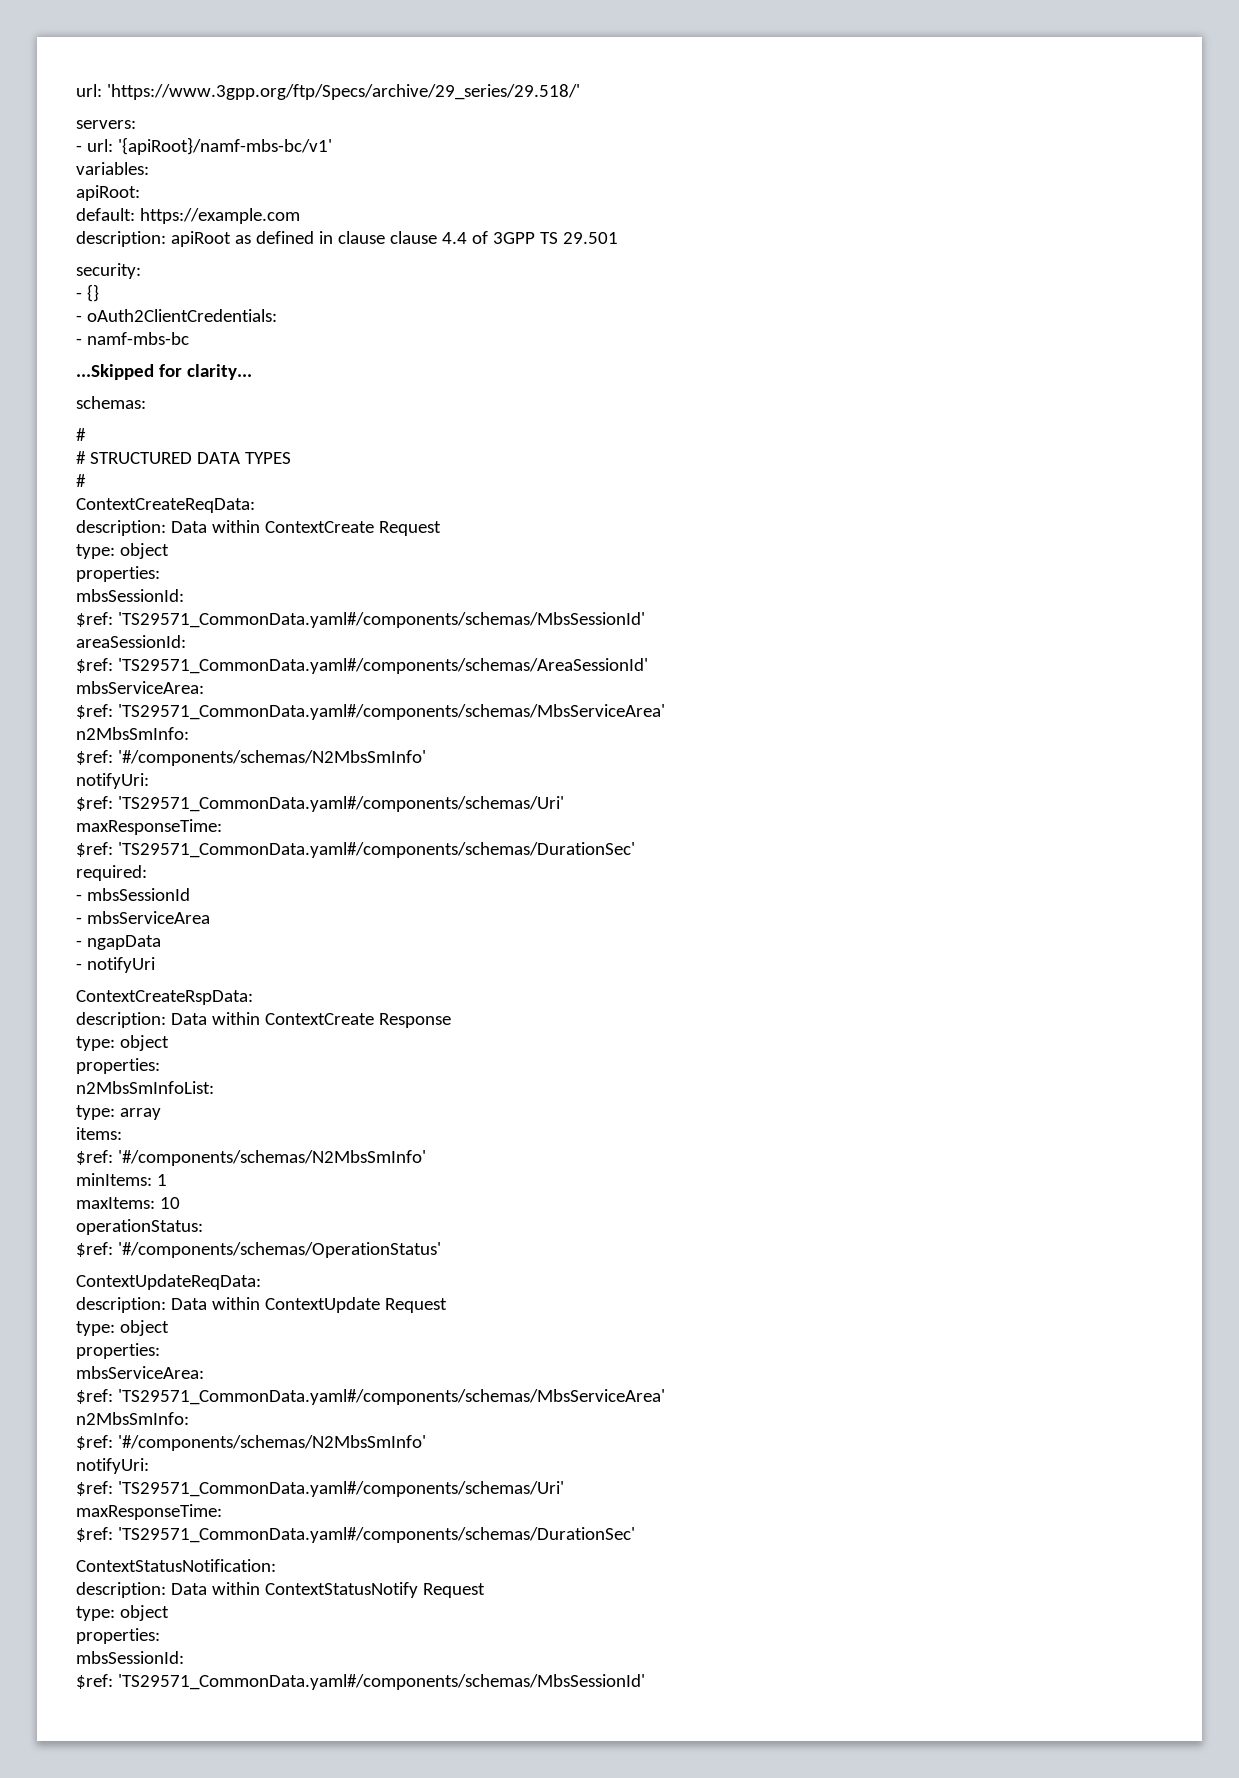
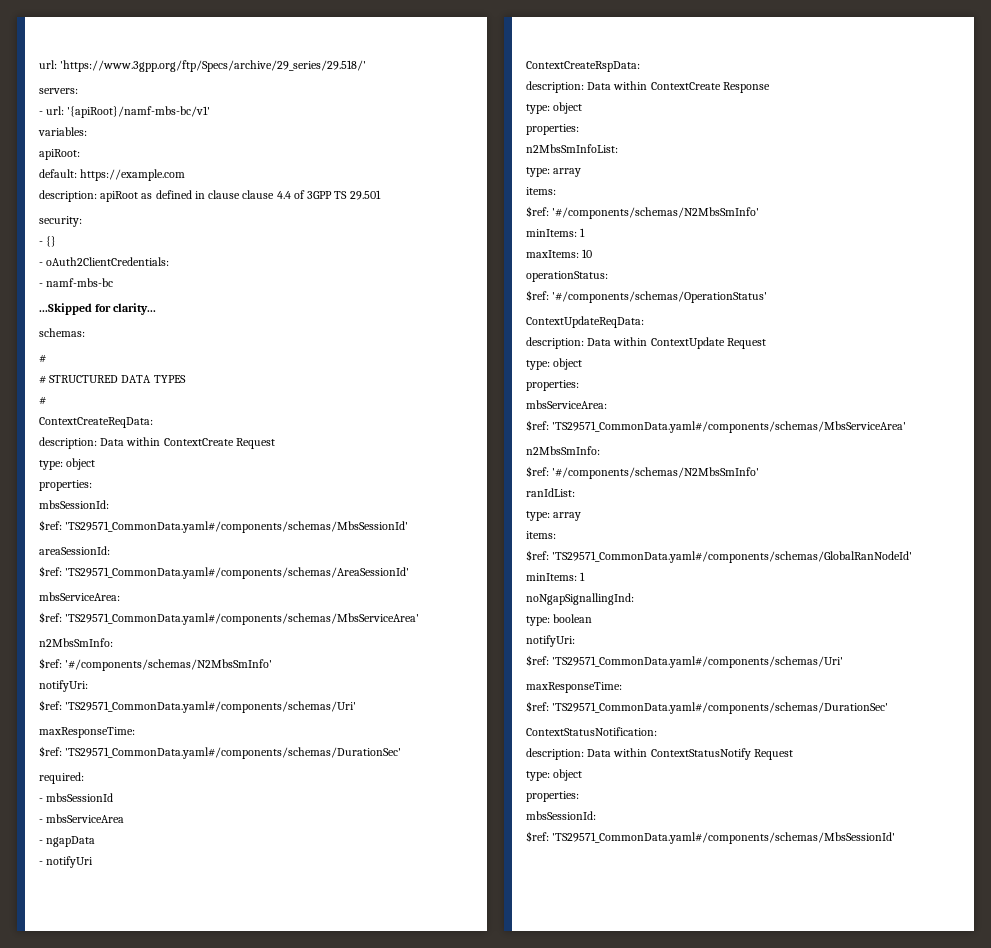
+ ranIdList:
+ type: array
+ items:
+ $ref: 'TS29571_CommonData.yaml#/components/schemas/GlobalRanNodeId' minItems: 1
+ noNgapSignallingInd:
+ type: boolean

